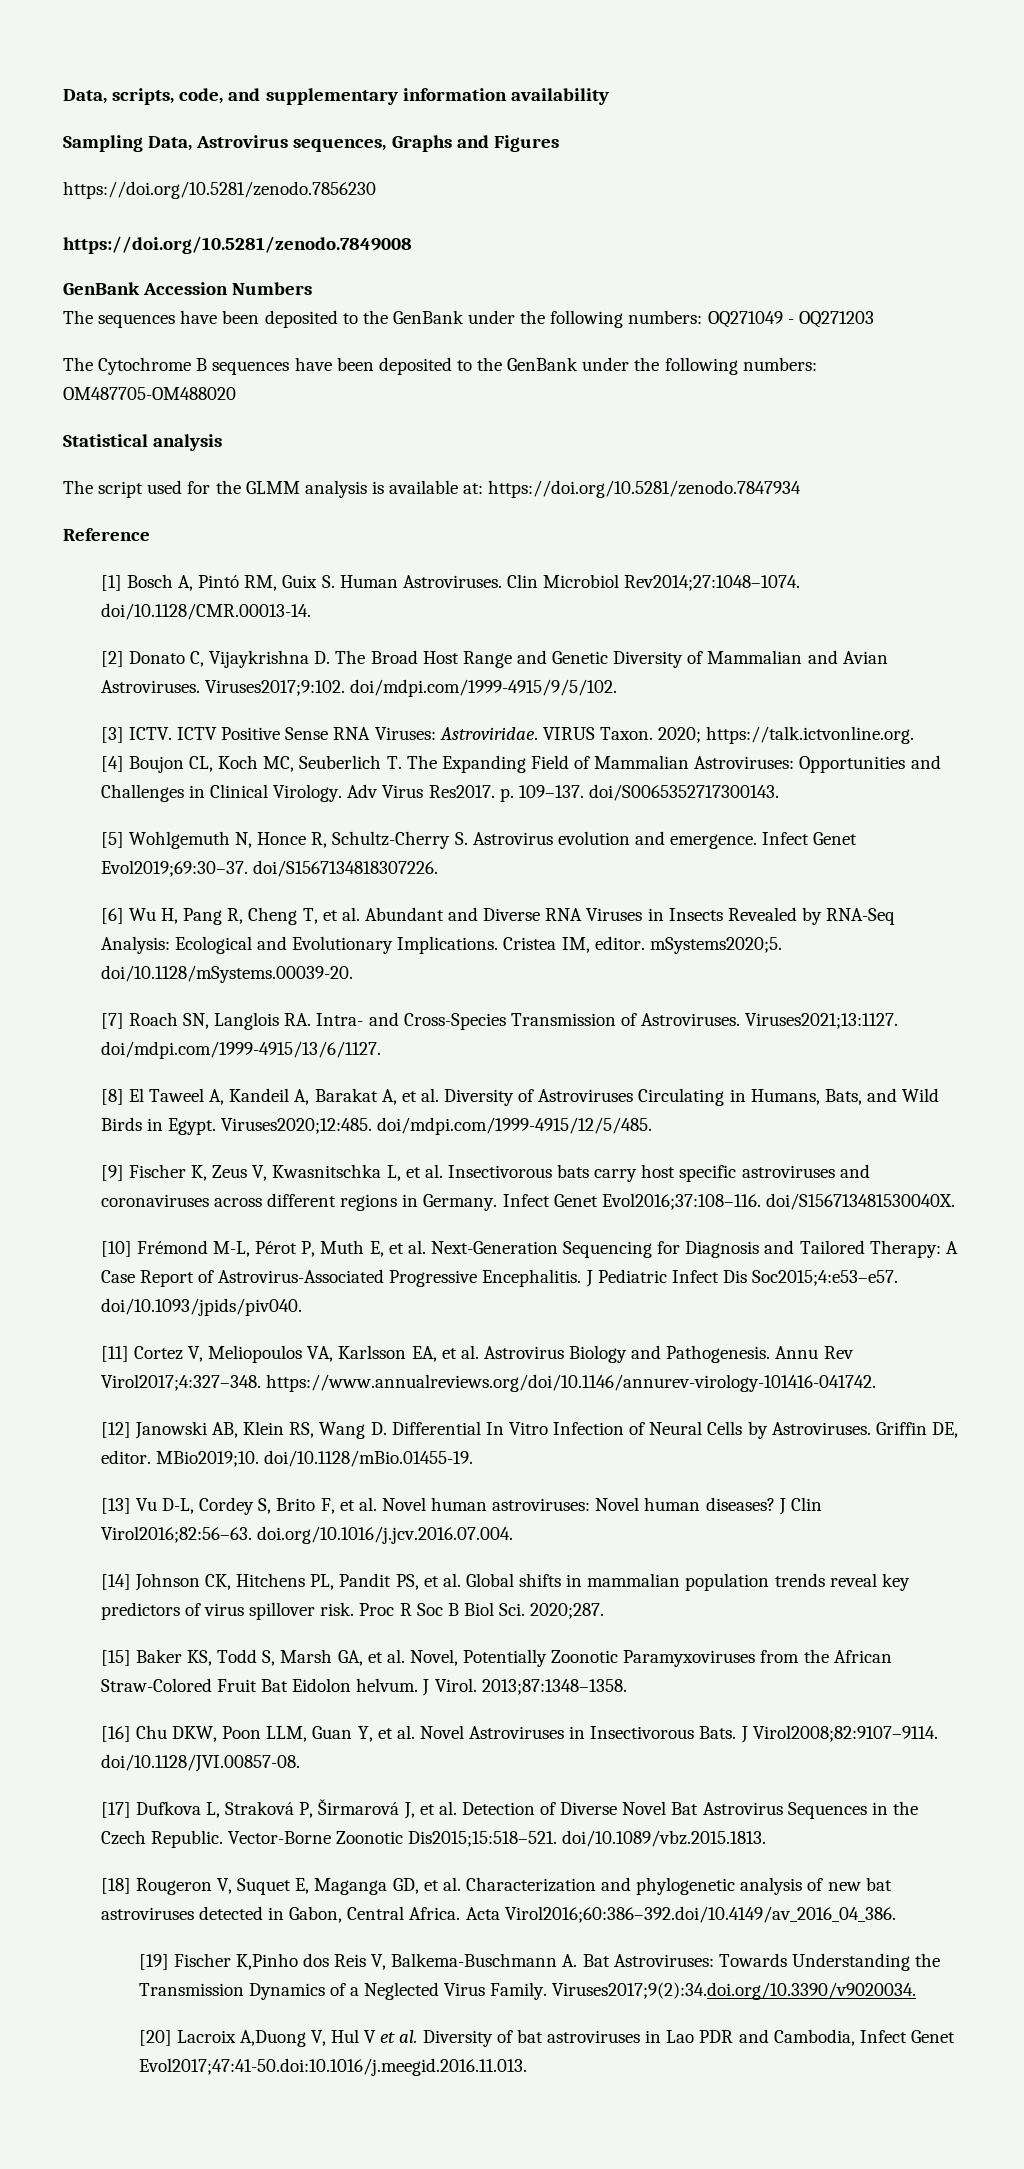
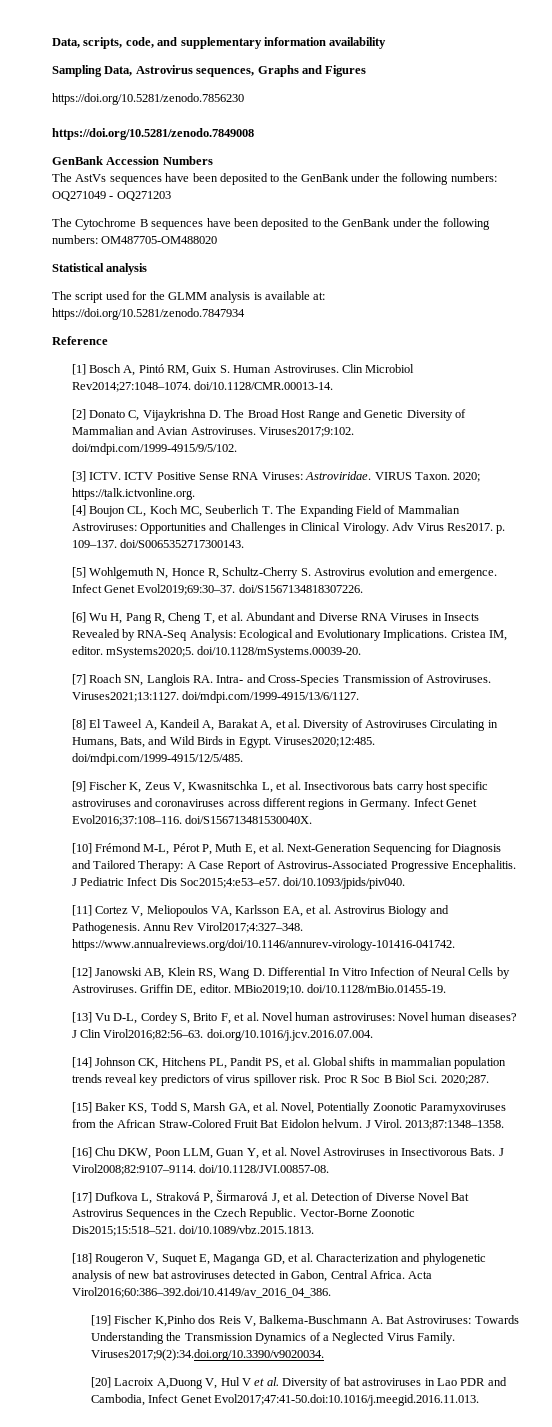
- The sequences have been deposited to the GenBank under the following numbers: OQ271049 - OQ271203
+ The AstVs sequences have been deposited to the GenBank under the following numbers: OQ271049 - OQ271203

